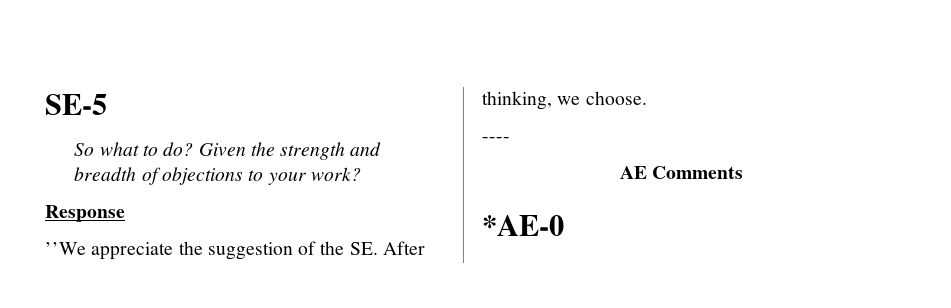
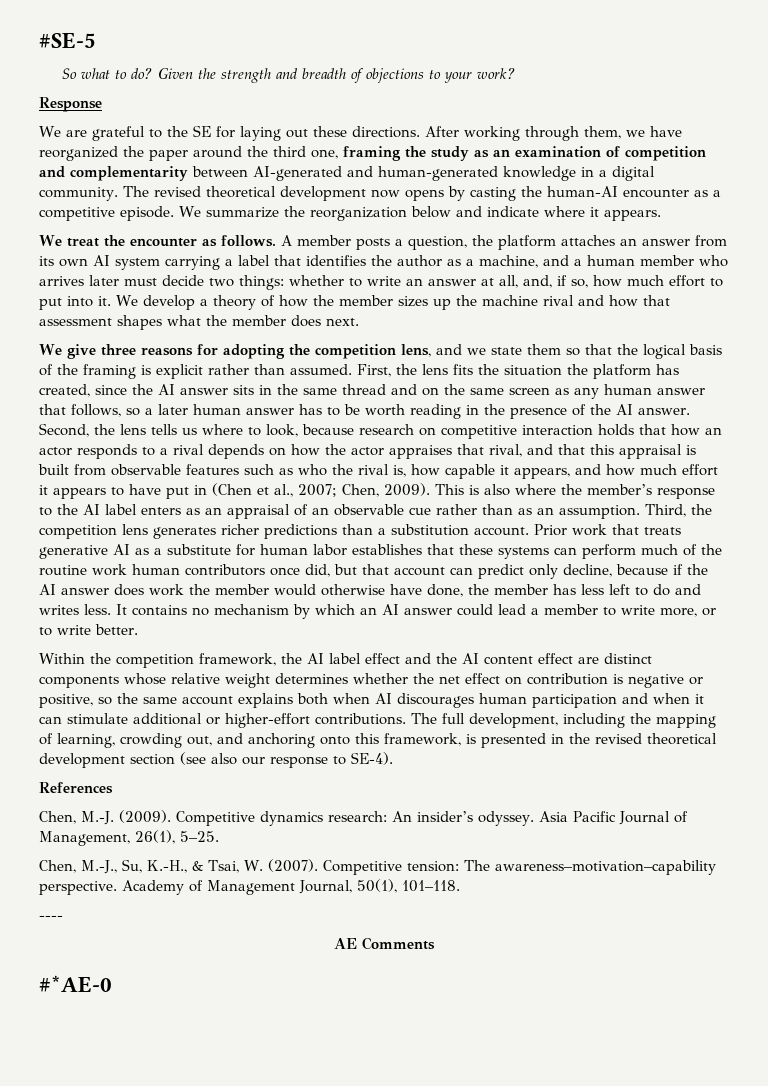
- SE-5
+ #SE-5
- ’’We appreciate the suggestion of the SE. After thinking, we choose.
+ We are grateful to the SE for laying out these directions. After working through them, we have reorganized the paper around the third one, framing the study as an examination of competition and complementarity between AI-generated and human-generated knowledge in a digital community. The revised theoretical development now opens by casting the human-AI encounter as a competitive episode. We summarize the reorganization below and indicate where it appears.
+ We treat the encounter as follows. A member posts a question, the platform attaches an answer from its own AI system carrying a label that identifies the author as a machine, and a human member who arrives later must decide two things: whether to write an answer at all, and, if so, how much effort to put into it. We develop a theory of how the member sizes up the machine rival and how that assessment shapes what the member does next.
+ We give three reasons for adopting the competition lens, and we state them so that the logical basis of the framing is explicit rather than assumed. First, the lens fits the situation the platform has created, since the AI answer sits in the same thread and on the same screen as any human answer that follows, so a later human answer has to be worth reading in the presence of the AI answer. Second, the lens tells us where to look, because research on competitive interaction holds that how an actor responds to a rival depends on how the actor appraises that rival, and that this appraisal is built from observable features such as who the rival is, how capable it appears, and how much effort it appears to have put in (Chen et al., 2007; Chen, 2009). This is also where the member’s response to the AI label enters as an appraisal of an observable cue rather than as an assumption. Third, the competition lens generates richer predictions than a substitution account. Prior work that treats generative AI as a substitute for human labor establishes that these systems can perform much of the routine work human contributors once did, but that account can predict only decline, because if the AI answer does work the member would otherwise have done, the member has less left to do and writes less. It contains no mechanism by which an AI answer could lead a member to write more, or to write better.
+ Within the competition framework, the AI label effect and the AI content effect are distinct components whose relative weight determines whether the net effect on contribution is negative or positive, so the same account explains both when AI discourages human participation and when it can stimulate additional or higher-effort contributions. The full development, including the mapping of learning, crowding out, and anchoring onto this framework, is presented in the revised theoretical development section (see also our response to SE-4).
+ References
+ Chen, M.-J. (2009). Competitive dynamics research: An insider’s odyssey. Asia Pacific Journal of Management, 26(1), 5–25.
+ Chen, M.-J., Su, K.-H., & Tsai, W. (2007). Competitive tension: The awareness–motivation–capability perspective. Academy of Management Journal, 50(1), 101–118.
- *AE-0
+ #*AE-0

